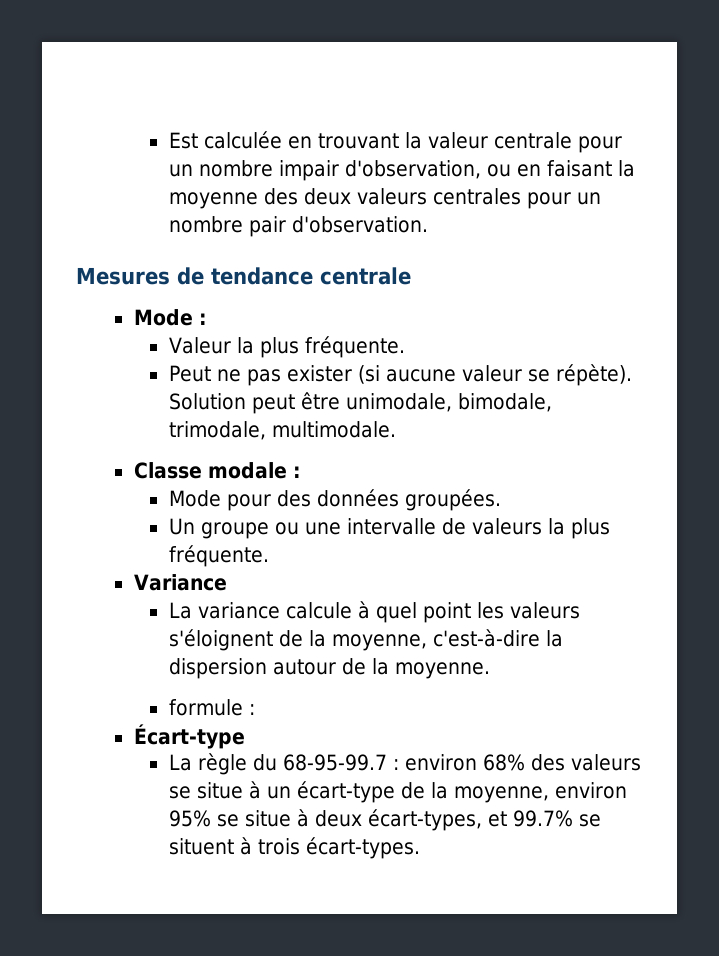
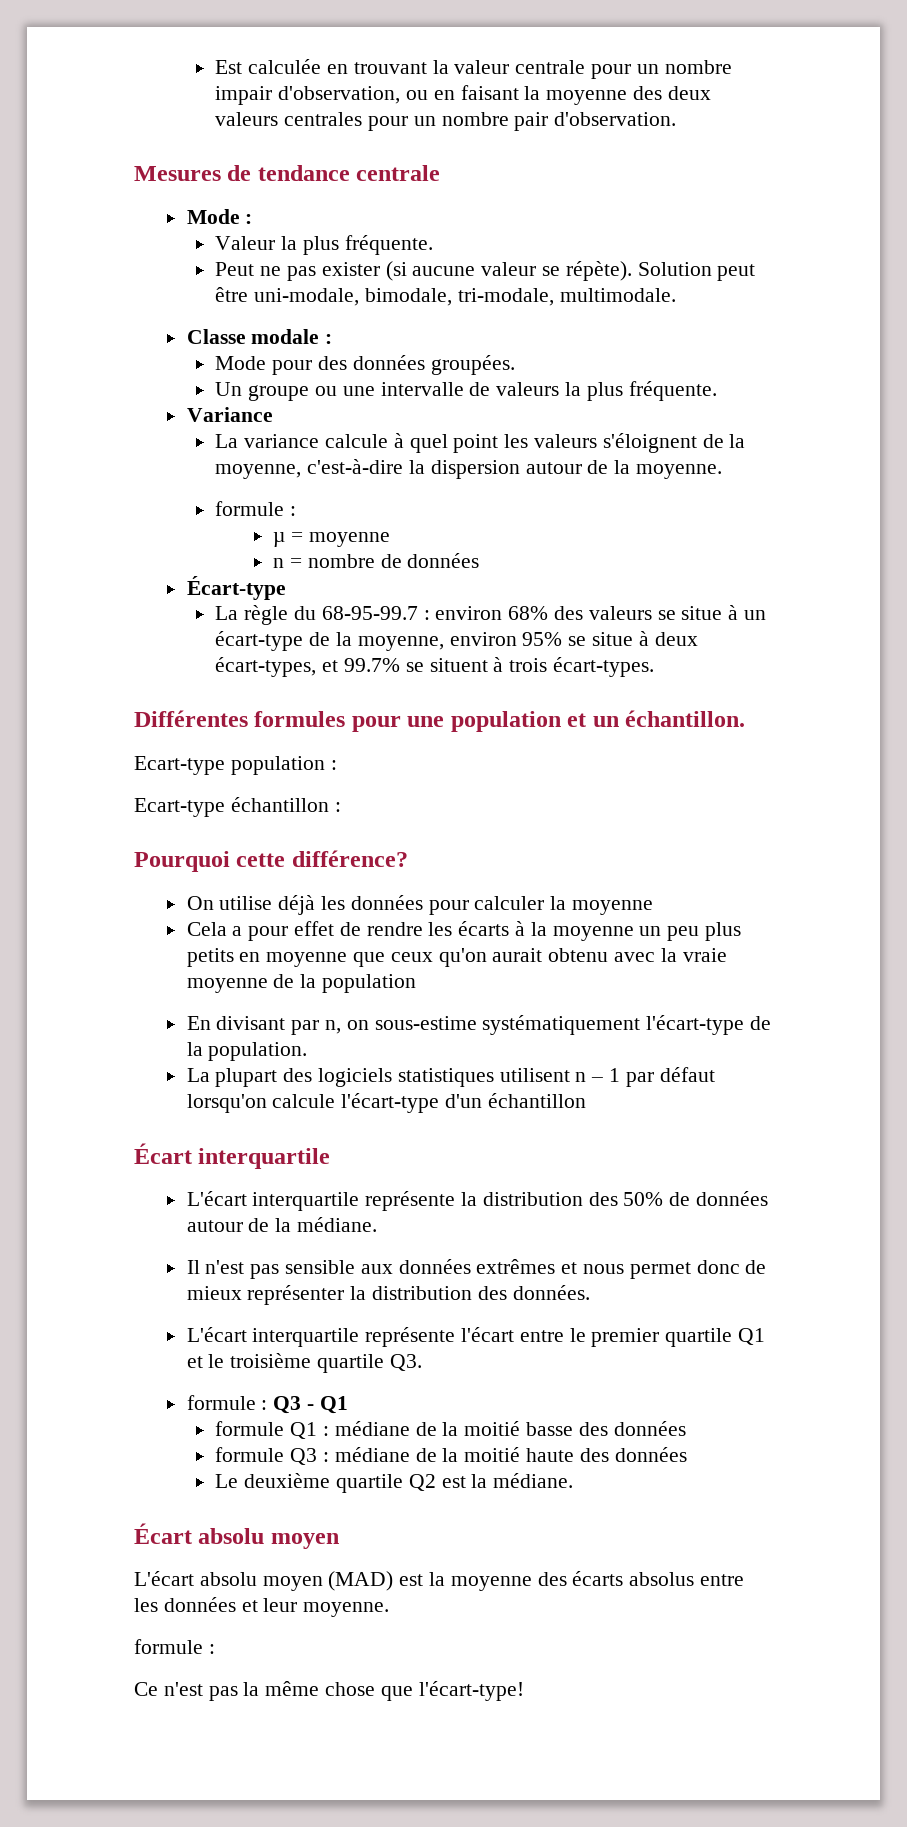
- Solution peut être unimodale, bimodale, trimodale, multimodale.
+ Solution peut être uni-modale, bimodale, tri-modale, multimodale.
+ µ = moyenne
+ n = nombre de données
+ Différentes formules pour une population et un échantillon.
+ Ecart-type population :
+ Ecart-type échantillon :
+ Pourquoi cette différence?
+ On utilise déjà les données pour calculer la moyenne
+ Cela a pour effet de rendre les écarts à la moyenne un peu plus petits en moyenne que ceux qu'on aurait obtenu avec la vraie moyenne de la population
+ En divisant par n, on sous-estime systématiquement l'écart-type de la population.
+ La plupart des logiciels statistiques utilisent n – 1 par défaut lorsqu'on calcule l'écart-type d'un échantillon
+ Écart interquartile
+ L'écart interquartile représente la distribution des 50% de données autour de la médiane.
+ Il n'est pas sensible aux données extrêmes et nous permet donc de mieux représenter la distribution des données.
+ L'écart interquartile représente l'écart entre le premier quartile Q1 et le troisième quartile Q3.
+ formule : Q3 - Q1
+ formule Q1 : médiane de la moitié basse des données
+ formule Q3 : médiane de la moitié haute des données
+ Le deuxième quartile Q2 est la médiane.
+ Écart absolu moyen
+ L'écart absolu moyen (MAD) est la moyenne des écarts absolus entre les données et leur moyenne.
+ formule :
+ Ce n'est pas la même chose que l'écart-type!

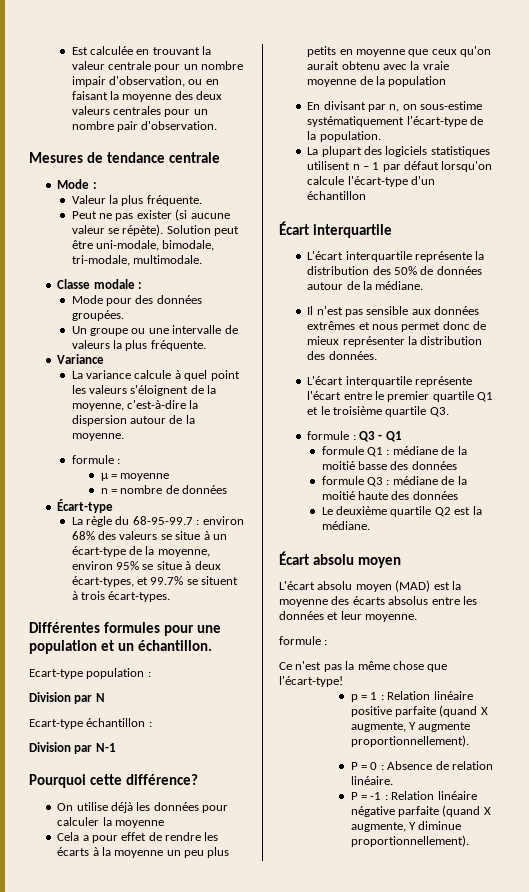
+ Division par N
+ Division par N-1
+ p = 1 : Relation linéaire positive parfaite (quand X augmente, Y augmente proportionnellement).
+ P = 0 : Absence de relation linéaire.
+ P = -1 : Relation linéaire négative parfaite (quand X augmente, Y diminue proportionnellement).

